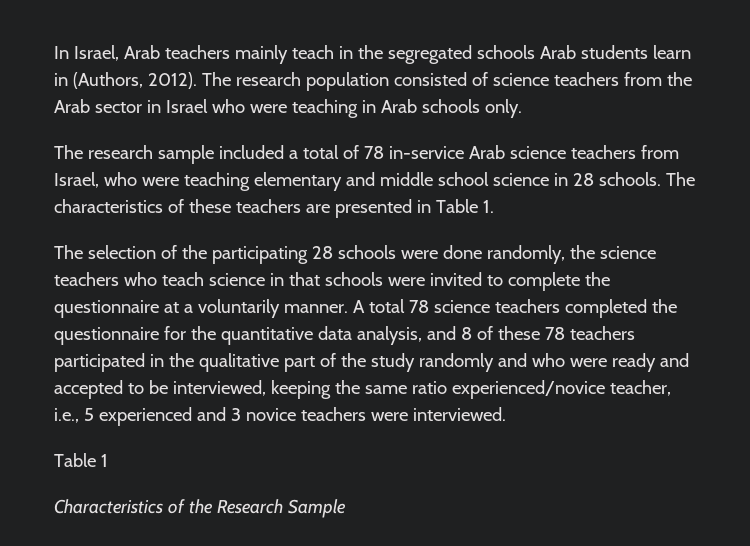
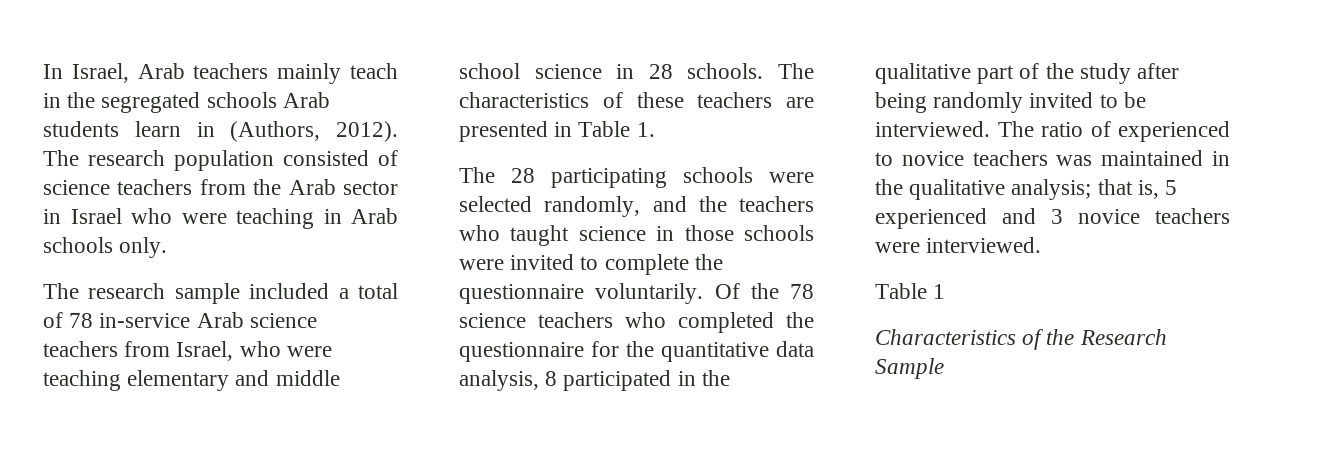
- The selection of the participating 28 schools were done randomly, the science teachers who teach science in that schools were invited to complete the questionnaire at a voluntarily manner. A total 78 science teachers completed the questionnaire for the quantitative data analysis, and 8 of these 78 teachers participated in the qualitative part of the study randomly and who were ready and accepted to be interviewed, keeping the same ratio experienced/novice teacher, i.e., 5 experienced and 3 novice teachers were interviewed.
+ The 28 participating schools were selected randomly, and the teachers who taught science in those schools were invited to complete the questionnaire voluntarily. Of the 78 science teachers who completed the questionnaire for the quantitative data analysis, 8 participated in the qualitative part of the study after being randomly invited to be interviewed. The ratio of experienced to novice teachers was maintained in the qualitative analysis; that is, 5 experienced and 3 novice teachers were interviewed.

